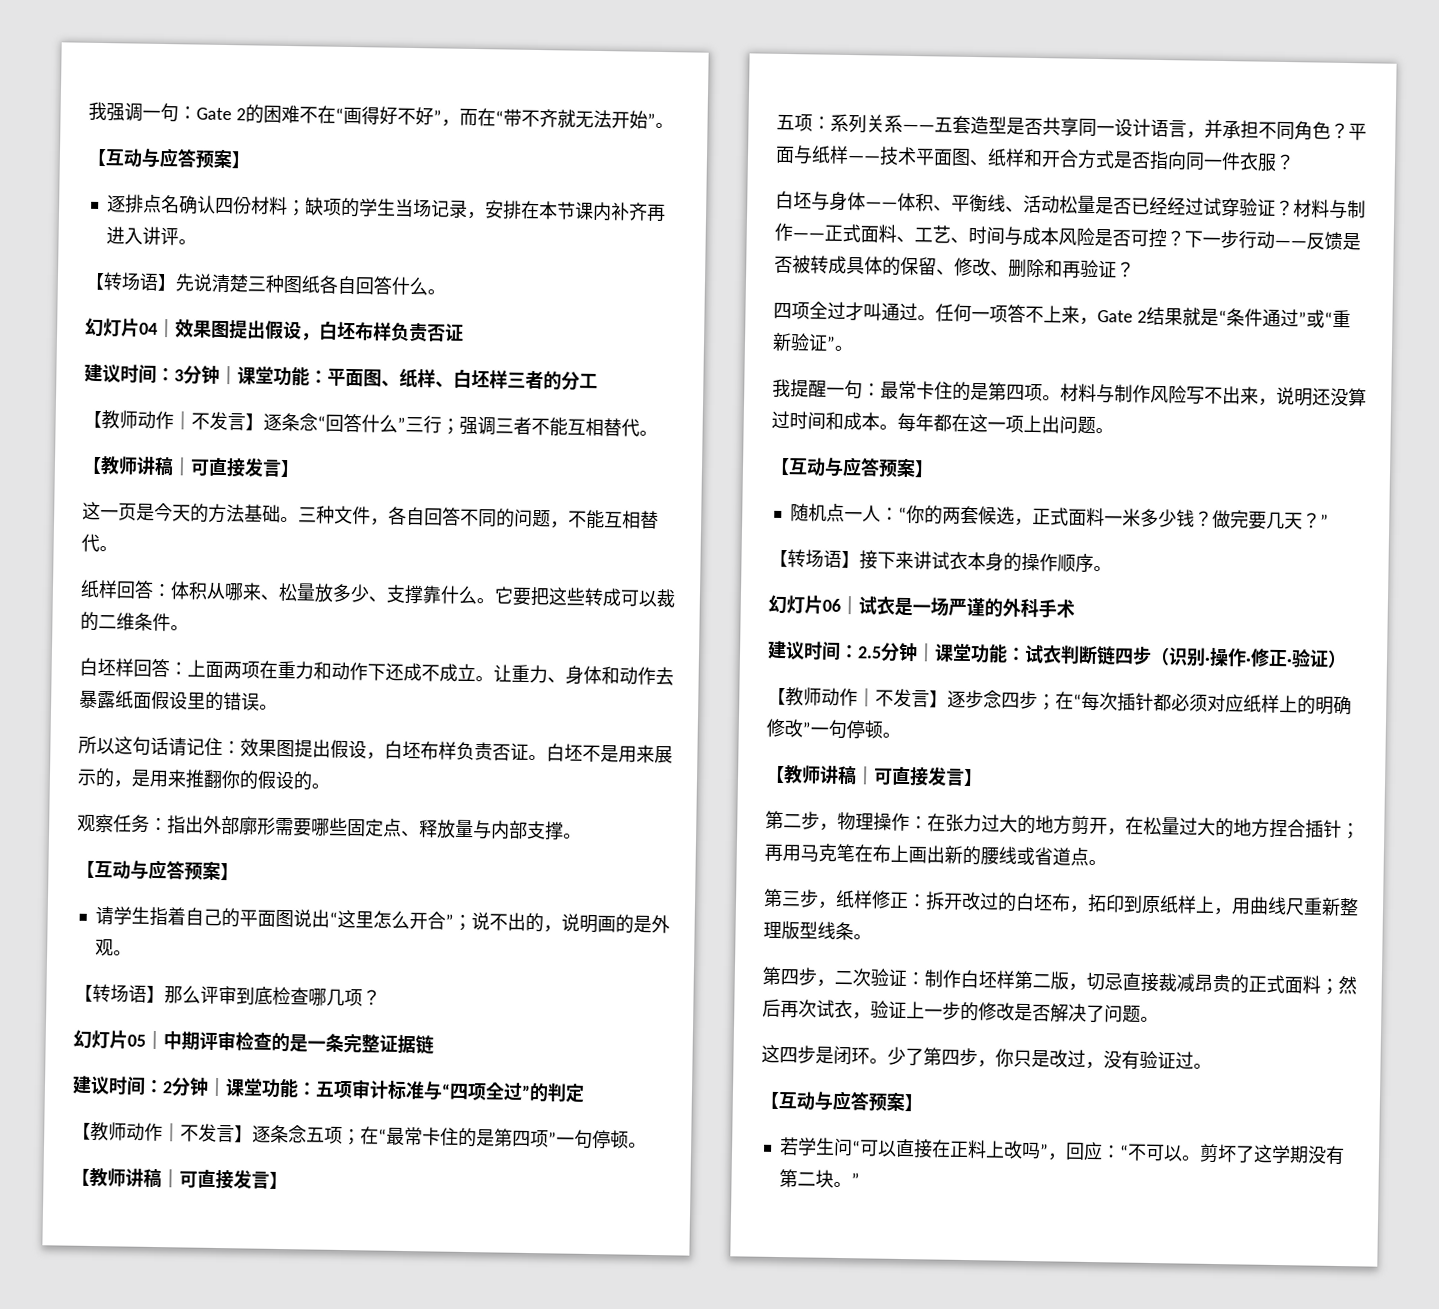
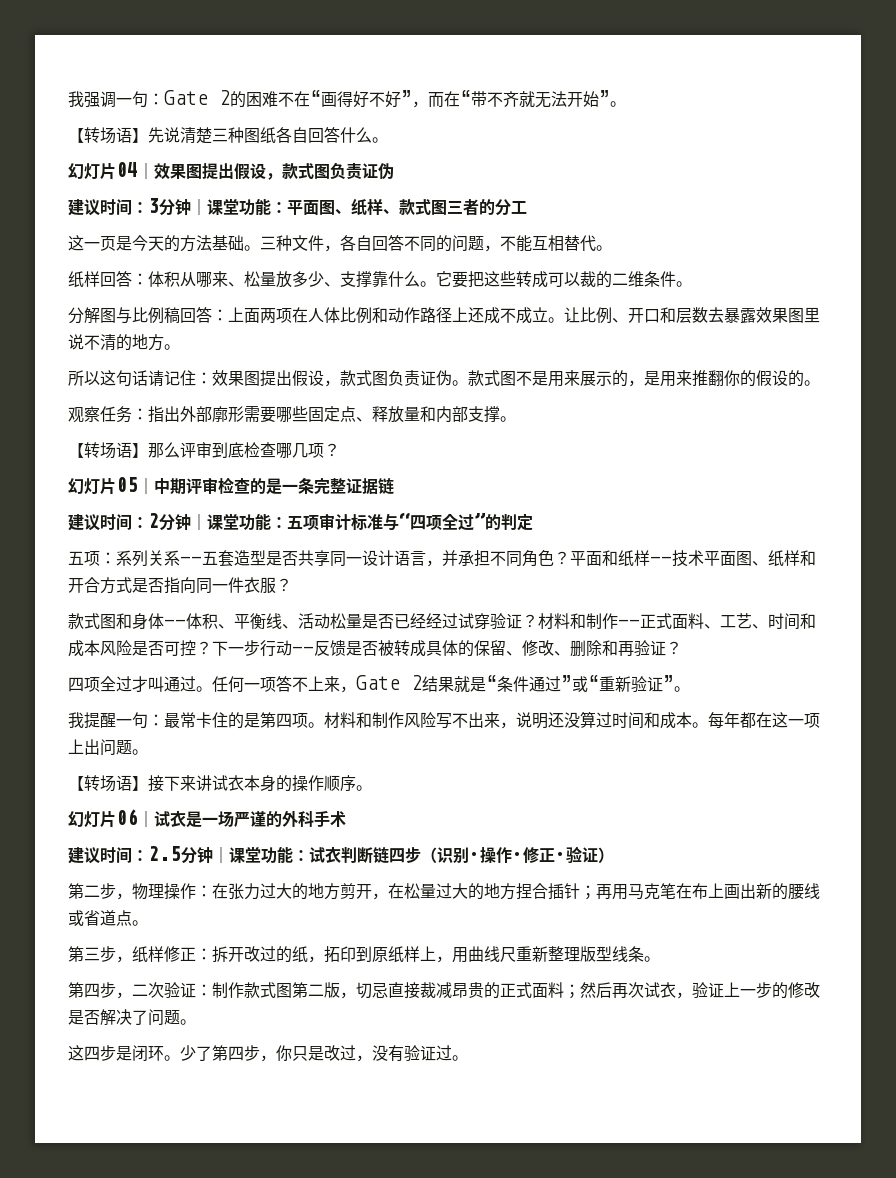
  我强调一句：Gate 2的困难不在“画得好不好”，而在“带不齐就无法开始”。
- 【互动与应答预案】
- 逐排点名确认四份材料；缺项的学生当场记录，安排在本节课内补齐再进入讲评。
- 幻灯片04｜效果图提出假设，白坯布样负责否证
+ 幻灯片04｜效果图提出假设，款式图负责证伪
- 建议时间：3分钟｜课堂功能：平面图、纸样、白坯样三者的分工
+ 建议时间：3分钟｜课堂功能：平面图、纸样、款式图三者的分工
- 【教师动作｜不发言】逐条念“回答什么”三行；强调三者不能互相替代。
- 【教师讲稿｜可直接发言】
- 白坯样回答：上面两项在重力和动作下还成不成立。让重力、身体和动作去暴露纸面假设里的错误。
+ 分解图与比例稿回答：上面两项在人体比例和动作路径上还成不成立。让比例、开口和层数去暴露效果图里说不清的地方。
- 所以这句话请记住：效果图提出假设，白坯布样负责否证。白坯不是用来展示的，是用来推翻你的假设的。
+ 所以这句话请记住：效果图提出假设，款式图负责证伪。款式图不是用来展示的，是用来推翻你的假设的。
- 观察任务：指出外部廓形需要哪些固定点、释放量与内部支撑。
- 【互动与应答预案】
- 请学生指着自己的平面图说出“这里怎么开合”；说不出的，说明画的是外观。
+ 观察任务：指出外部廓形需要哪些固定点、释放量和内部支撑。
- 【教师动作｜不发言】逐条念五项；在“最常卡住的是第四项”一句停顿。
- 【教师讲稿｜可直接发言】
- 平面与纸样——技术平面图、纸样和开合方式是否指向同一件衣服？
+ 平面和纸样——技术平面图、纸样和开合方式是否指向同一件衣服？
- 白坯与身体——体积、平衡线、活动松量是否已经经过试穿验证？
+ 款式图和身体——体积、平衡线、活动松量是否已经经过试穿验证？
- 材料与制作——正式面料、工艺、时间与成本风险是否可控？
+ 材料和制作——正式面料、工艺、时间和成本风险是否可控？
- 材料与制作风险写不出来，说明还没算过时间和成本。
+ 材料和制作风险写不出来，说明还没算过时间和成本。
  每年都在这一项上出问题。
- 【互动与应答预案】
- 随机点一人：“你的两套候选，正式面料一米多少钱？做完要几天？”
- 【教师动作｜不发言】逐步念四步；在“每次插针都必须对应纸样上的明确修改”一句停顿。
- 【教师讲稿｜可直接发言】
- 第三步，纸样修正：拆开改过的白坯布，拓印到原纸样上，用曲线尺重新整理版型线条。
+ 第三步，纸样修正：拆开改过的纸，拓印到原纸样上，用曲线尺重新整理版型线条。
- 第四步，二次验证：制作白坯样第二版，切忌直接裁减昂贵的正式面料；然后再次试衣，验证上一步的修改是否解决了问题。
+ 第四步，二次验证：制作款式图第二版，切忌直接裁减昂贵的正式面料；然后再次试衣，验证上一步的修改是否解决了问题。
  少了第四步，你只是改过，没有验证过。
- 【互动与应答预案】
- 若学生问“可以直接在正料上改吗”，回应：“不可以。剪坏了这学期没有第二块。”

